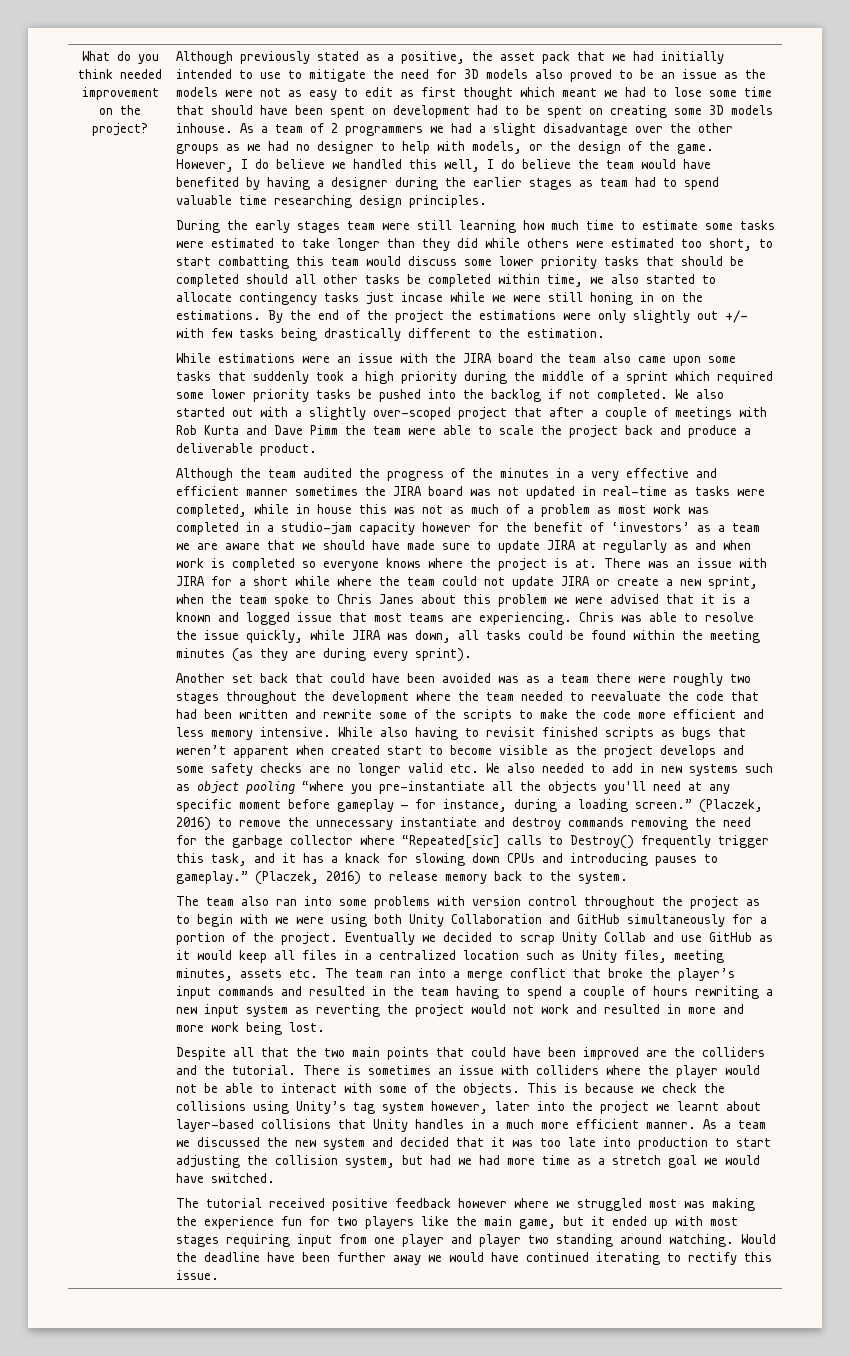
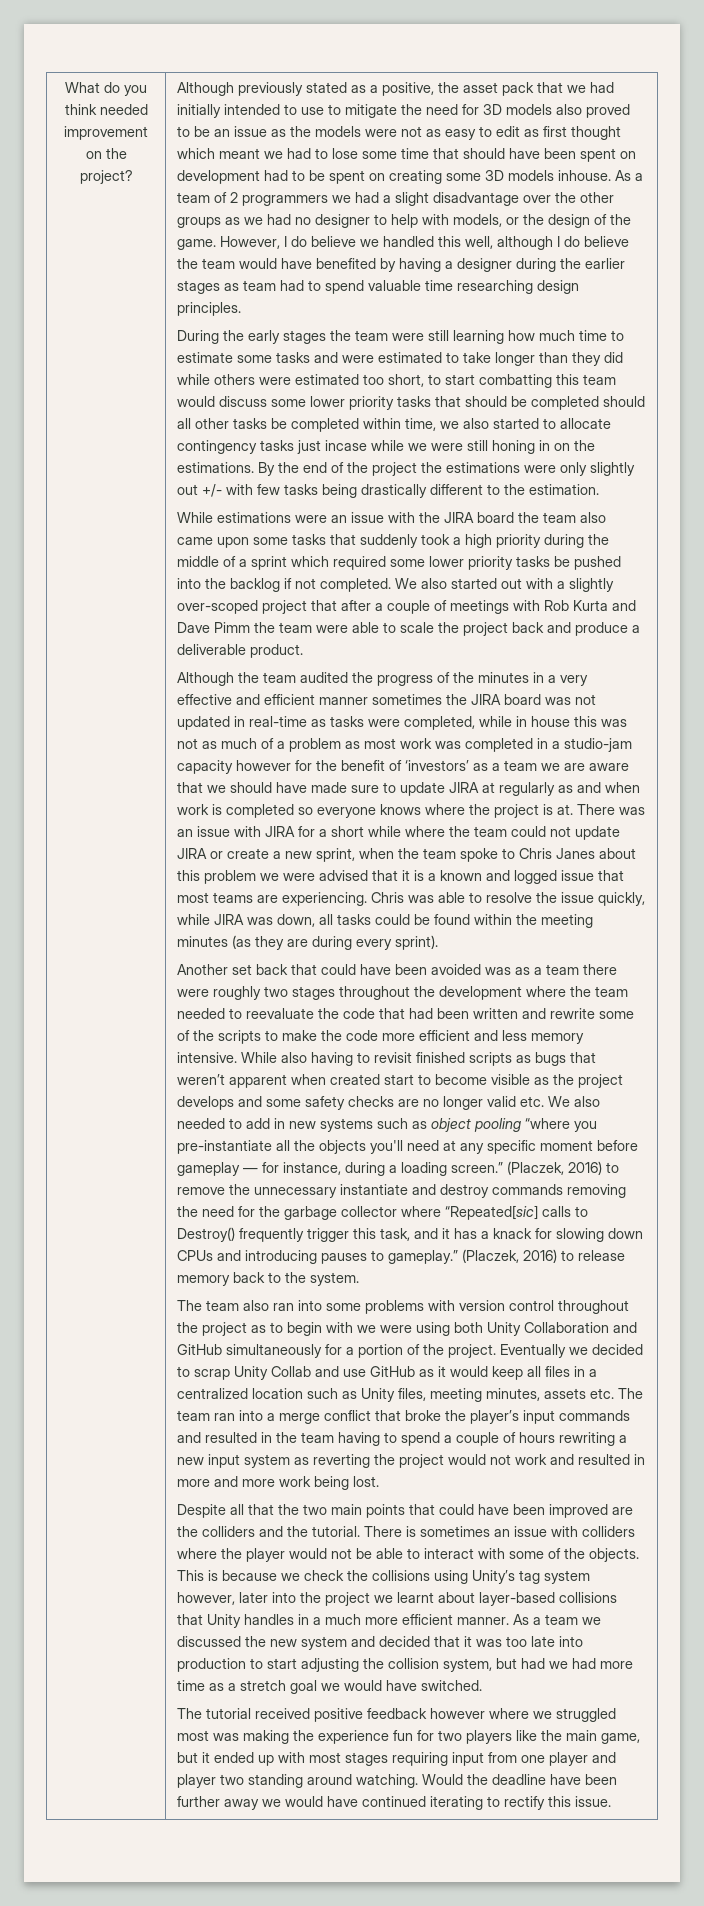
- However, I do believe we handled this well, I do believe the team would have benefited by having a designer during the earlier stages as team had to spend valuable time researching design principles.
+ However, I do believe we handled this well, although I do believe the team would have benefited by having a designer during the earlier stages as team had to spend valuable time researching design principles.
- During the early stages team were still learning how much time to estimate some tasks were estimated to take longer than they did while others were estimated too short, to start combatting this team would discuss some lower priority tasks that should be completed should all other tasks be completed within time, we also started to allocate contingency tasks just incase while we were still honing in on the estimations.
+ During the early stages the team were still learning how much time to estimate some tasks and were estimated to take longer than they did while others were estimated too short, to start combatting this team would discuss some lower priority tasks that should be completed should all other tasks be completed within time, we also started to allocate contingency tasks just incase while we were still honing in on the estimations.

